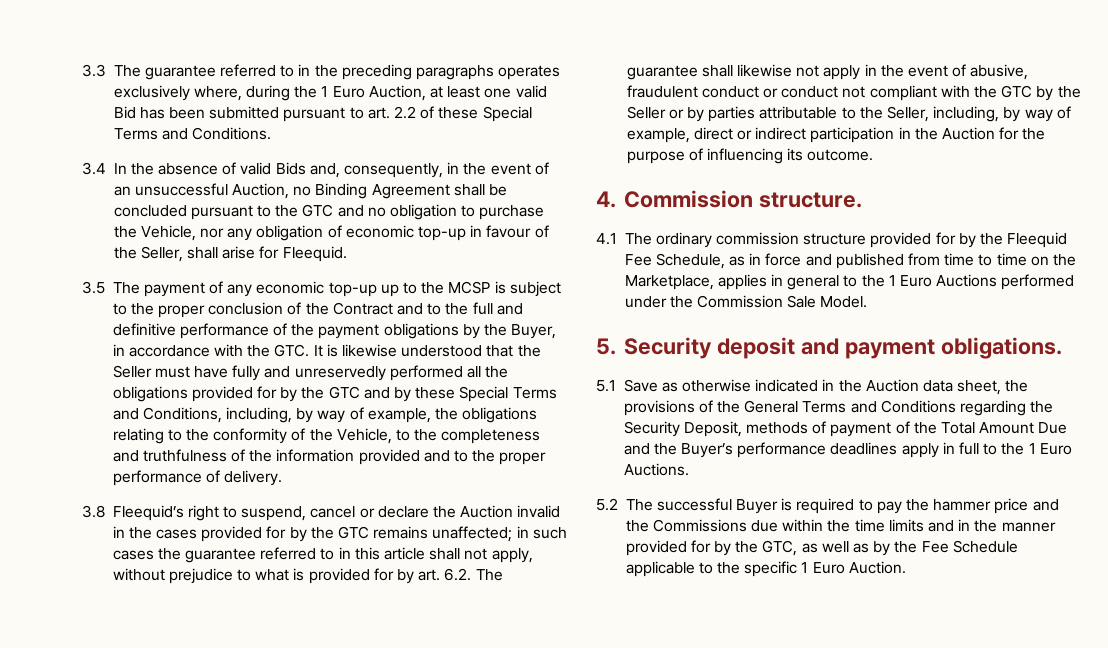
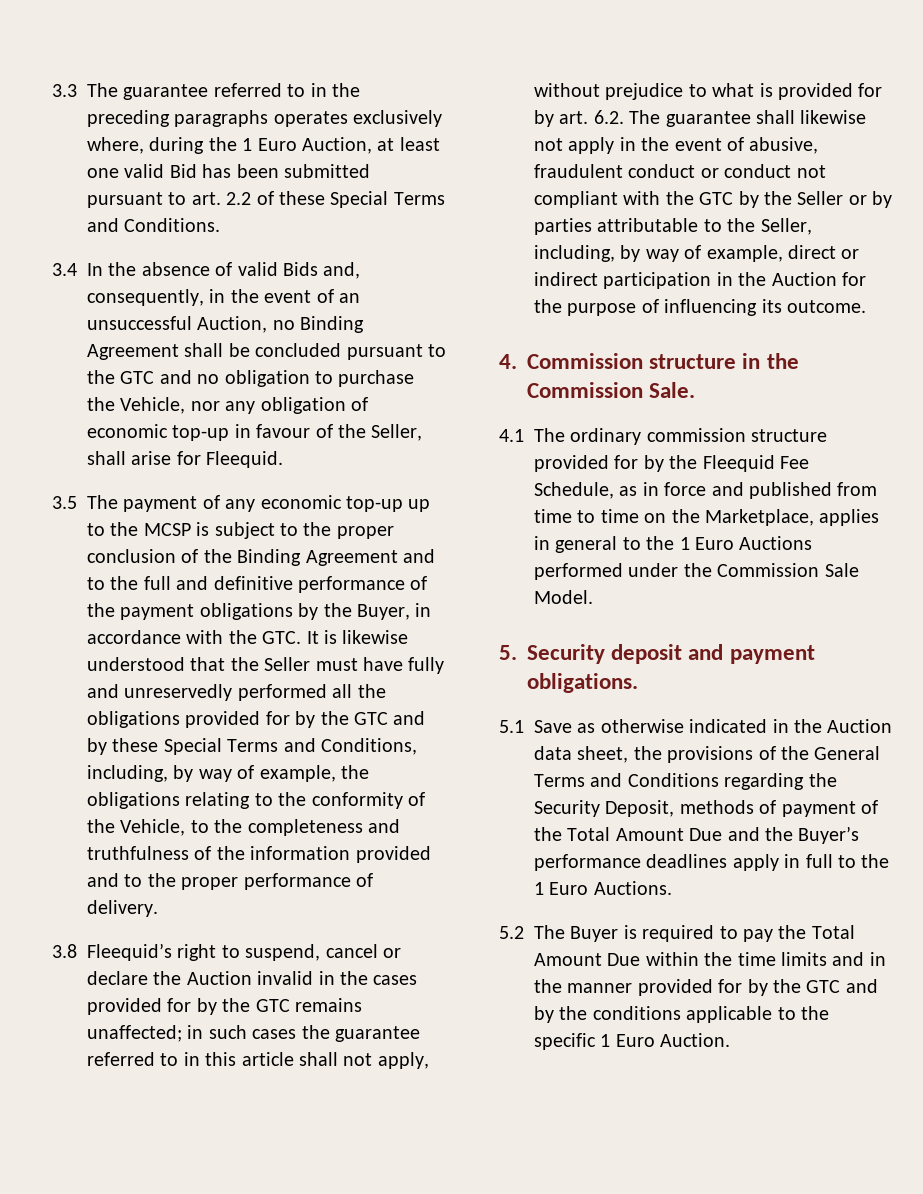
- 3.5 The payment of any economic top-up up to the MCSP is subject to the proper conclusion of the Contract and to the full and definitive performance of the payment obligations by the Buyer, in accordance with the GTC. It is likewise understood that the Seller must have fully and unreservedly performed all the obligations provided for by the GTC and by these Special Terms and Conditions, including, by way of example, the obligations relating to the conformity of the Vehicle, to the completeness and truthfulness of the information provided and to the proper performance of delivery.
+ 3.5 The payment of any economic top-up up to the MCSP is subject to the proper conclusion of the Binding Agreement and to the full and definitive performance of the payment obligations by the Buyer, in accordance with the GTC. It is likewise understood that the Seller must have fully and unreservedly performed all the obligations provided for by the GTC and by these Special Terms and Conditions, including, by way of example, the obligations relating to the conformity of the Vehicle, to the completeness and truthfulness of the information provided and to the proper performance of delivery.
- 4. Commission structure.
+ 4. Commission structure in the Commission Sale.
- 5.2 The successful Buyer is required to pay the hammer price and the Commissions due within the time limits and in the manner provided for by the GTC, as well as by the Fee Schedule applicable to the specific 1 Euro Auction.
+ 5.2 The Buyer is required to pay the Total Amount Due within the time limits and in the manner provided for by the GTC and by the conditions applicable to the specific 1 Euro Auction.

